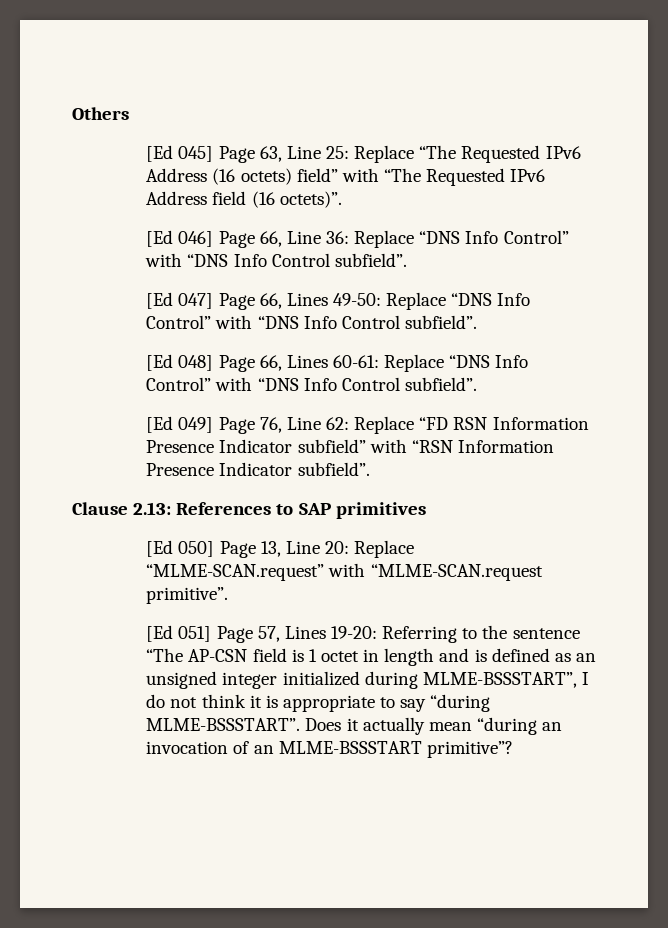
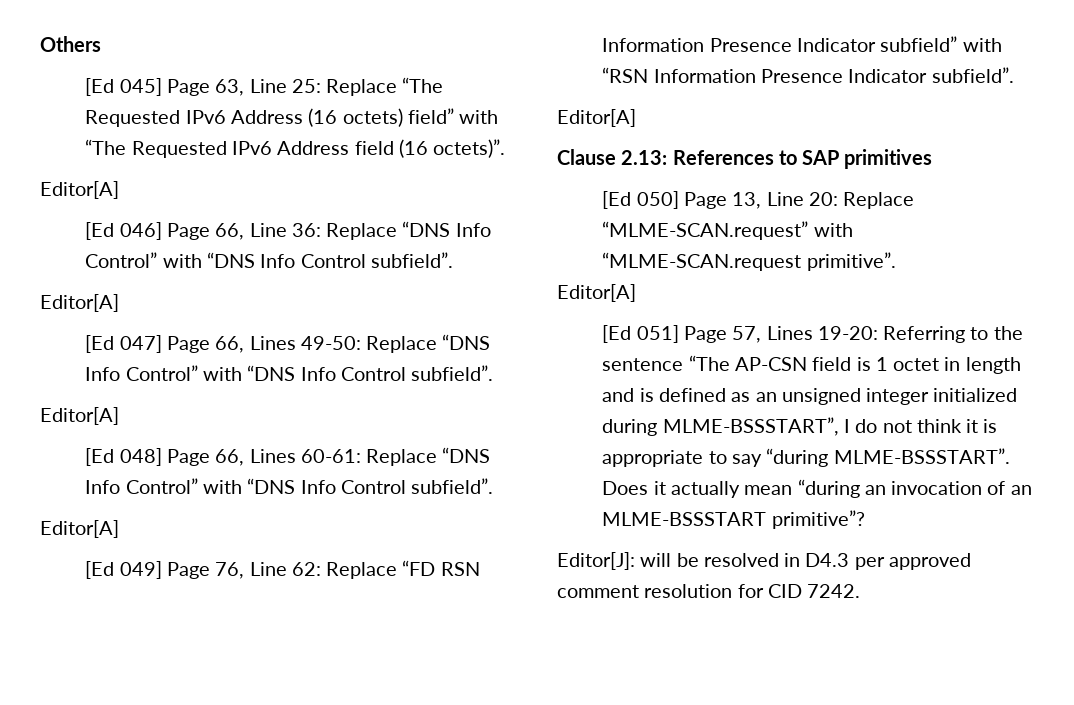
  [Ed 045] Page 63, Line 25: Replace “The Requested IPv6 Address (16 octets) field” with “The Requested IPv6 Address field (16 octets)”.
+ Editor[A]
  [Ed 046] Page 66, Line 36: Replace “DNS Info Control” with “DNS Info Control subfield”.
+ Editor[A]
  [Ed 047] Page 66, Lines 49-50: Replace “DNS Info Control” with “DNS Info Control subfield”.
+ Editor[A]
  [Ed 048] Page 66, Lines 60-61: Replace “DNS Info Control” with “DNS Info Control subfield”.
+ Editor[A]
  [Ed 049] Page 76, Line 62: Replace “FD RSN Information Presence Indicator subfield” with “RSN Information Presence Indicator subfield”.
+ Editor[A]
  [Ed 050] Page 13, Line 20: Replace “MLME-SCAN.request” with “MLME-SCAN.request primitive”.
+ Editor[A]
+ Editor[J]: will be resolved in D4.3 per approved comment resolution for CID 7242.

